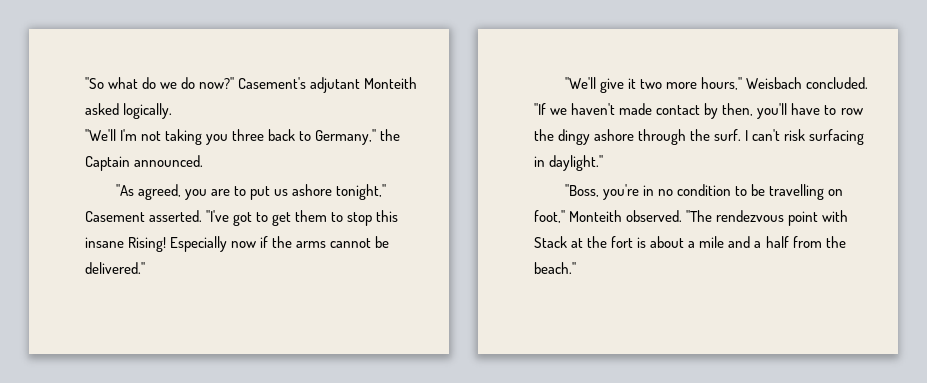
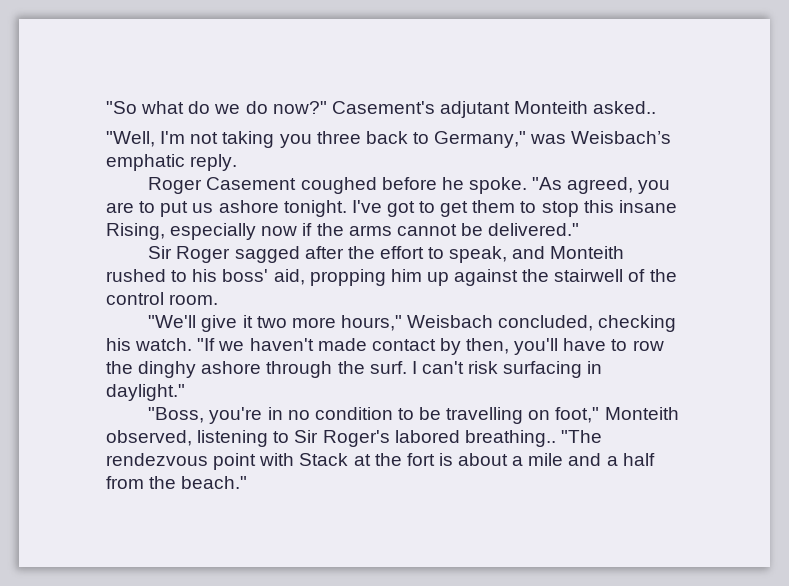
- Casement's adjutant Monteith asked logically.
- "We'll I'm not taking you three back to Germany," the Captain announced.
- "As agreed, you are to put us ashore tonight," Casement asserted. "I've got to get them to stop this insane Rising! Especially now if the arms cannot be delivered."
+ Casement's adjutant Monteith asked..
+ "Well, I'm not taking you three back to Germany," was Weisbach’s emphatic reply.
+ Roger Casement coughed before he spoke. "As agreed, you are to put us ashore tonight. I've got to get them to stop this insane Rising, especially now if the arms cannot be delivered."
+ Sir Roger sagged after the effort to speak, and Monteith rushed to his boss' aid, propping him up against the stairwell of the control room.
- "We'll give it two more hours," Weisbach concluded.
+ "We'll give it two more hours," Weisbach concluded, checking his watch.
- "If we haven't made contact by then, you'll have to row the dingy ashore through the surf.
+ "If we haven't made contact by then, you'll have to row the dinghy ashore through the surf.
- "Boss, you're in no condition to be travelling on foot," Monteith observed.
+ "Boss, you're in no condition to be travelling on foot," Monteith observed, listening to Sir Roger's labored breathing..

